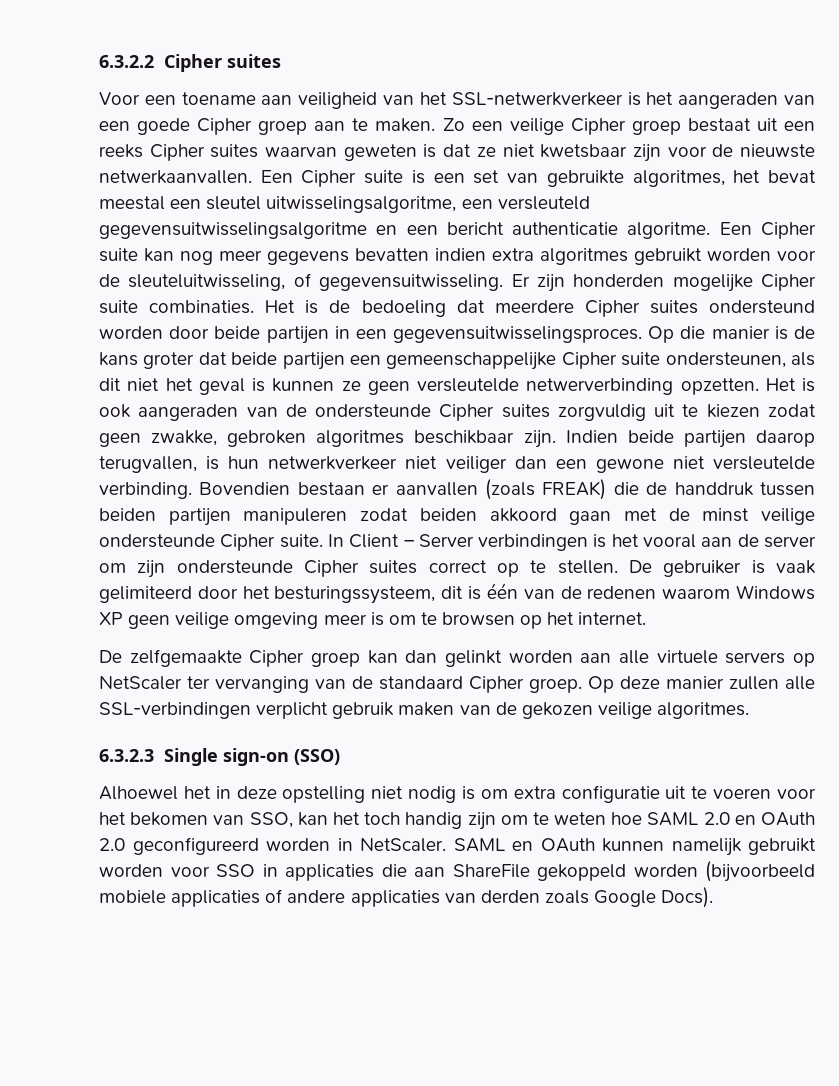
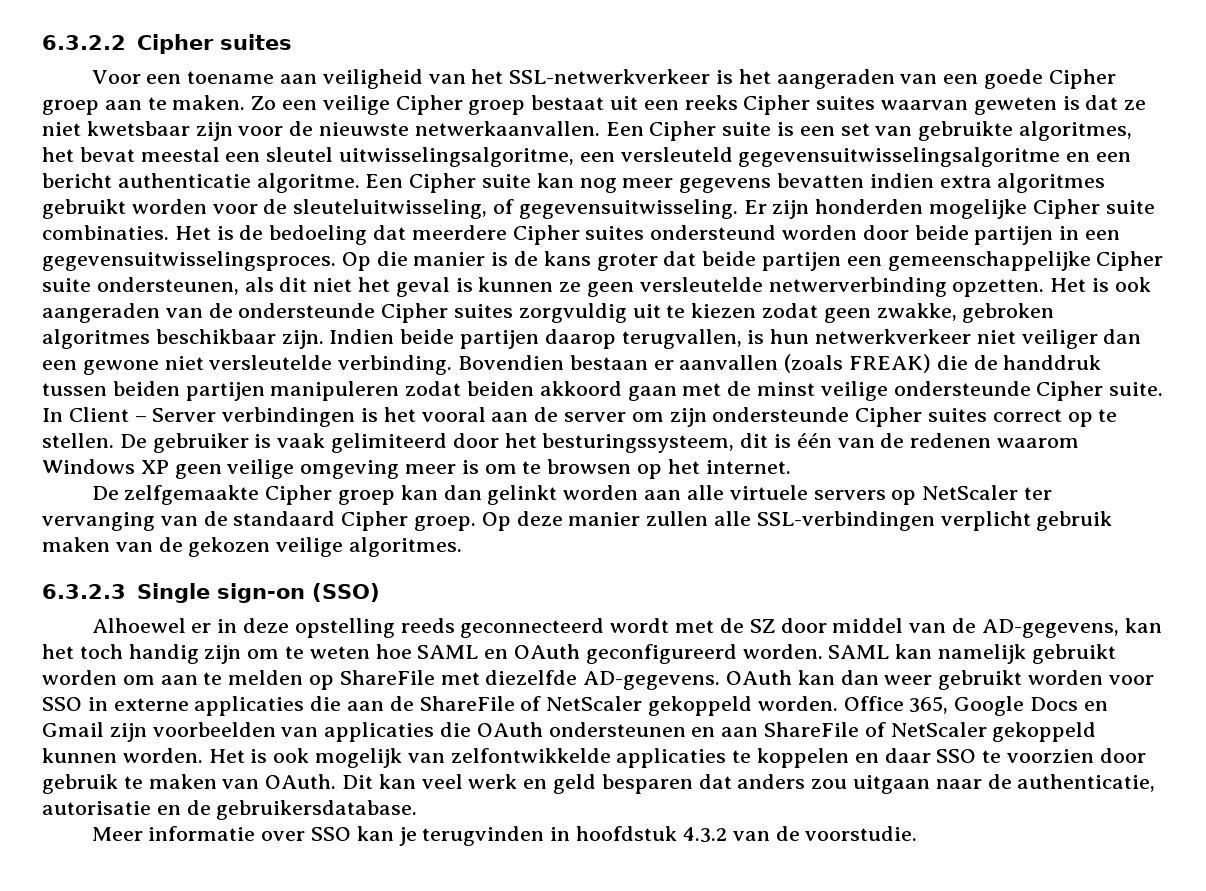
- Alhoewel het in deze opstelling niet nodig is om extra configuratie uit te voeren voor het bekomen van SSO, kan het toch handig zijn om te weten hoe SAML 2.0 en OAuth 2.0 geconfigureerd worden in NetScaler. SAML en OAuth kunnen namelijk gebruikt worden voor SSO in applicaties die aan ShareFile gekoppeld worden (bijvoorbeeld mobiele applicaties of andere applicaties van derden zoals Google Docs).
+ Alhoewel er in deze opstelling reeds geconnecteerd wordt met de SZ door middel van de AD-gegevens, kan het toch handig zijn om te weten hoe SAML en OAuth geconfigureerd worden. SAML kan namelijk gebruikt worden om aan te melden op ShareFile met diezelfde AD-gegevens. OAuth kan dan weer gebruikt worden voor SSO in externe applicaties die aan de ShareFile of NetScaler gekoppeld worden. Office 365, Google Docs en Gmail zijn voorbeelden van applicaties die OAuth ondersteunen en aan ShareFile of NetScaler gekoppeld kunnen worden. Het is ook mogelijk van zelfontwikkelde applicaties te koppelen en daar SSO te voorzien door gebruik te maken van OAuth. Dit kan veel werk en geld besparen dat anders zou uitgaan naar de authenticatie, autorisatie en de gebruikersdatabase.
+ Meer informatie over SSO kan je terugvinden in hoofdstuk 4.3.2 van de voorstudie.

